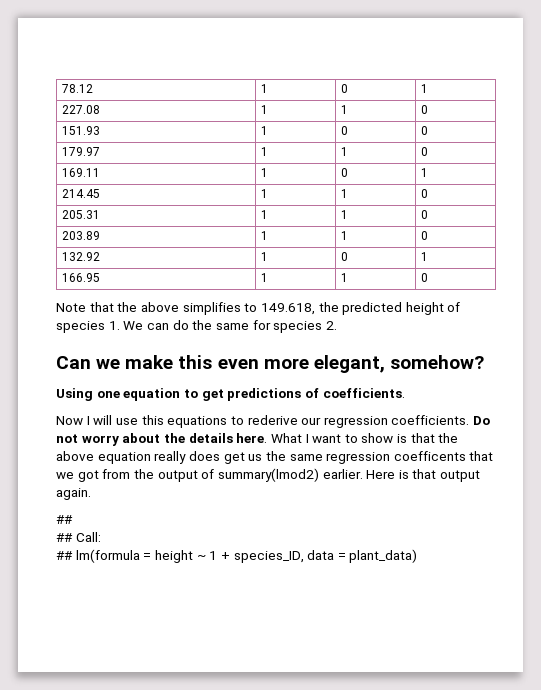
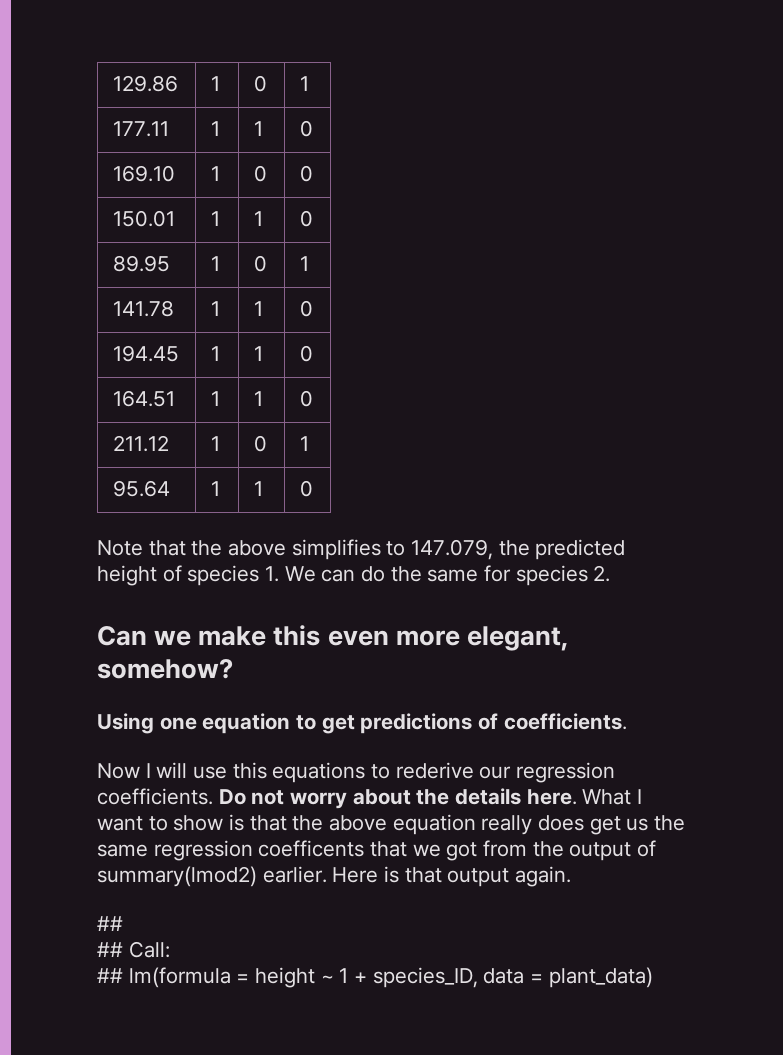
- 78.12 | 1 | 0 | 1
- 227.08 | 1 | 1 | 0
- 151.93 | 1 | 0 | 0
+ 129.86 | 1 | 0 | 1
+ 177.11 | 1 | 1 | 0
+ 169.10 | 1 | 0 | 0
- 179.97 | 1 | 1 | 0
- 169.11 | 1 | 0 | 1
- 214.45 | 1 | 1 | 0
- 205.31 | 1 | 1 | 0
- 203.89 | 1 | 1 | 0
- 132.92 | 1 | 0 | 1
- 166.95 | 1 | 1 | 0
+ 150.01 | 1 | 1 | 0
+ 89.95 | 1 | 0 | 1
+ 141.78 | 1 | 1 | 0
+ 194.45 | 1 | 1 | 0
+ 164.51 | 1 | 1 | 0
+ 211.12 | 1 | 0 | 1
+ 95.64 | 1 | 1 | 0
- Note that the above simplifies to 149.618, the predicted height of species 1. We can do the same for species 2.
+ Note that the above simplifies to 147.079, the predicted height of species 1. We can do the same for species 2.

